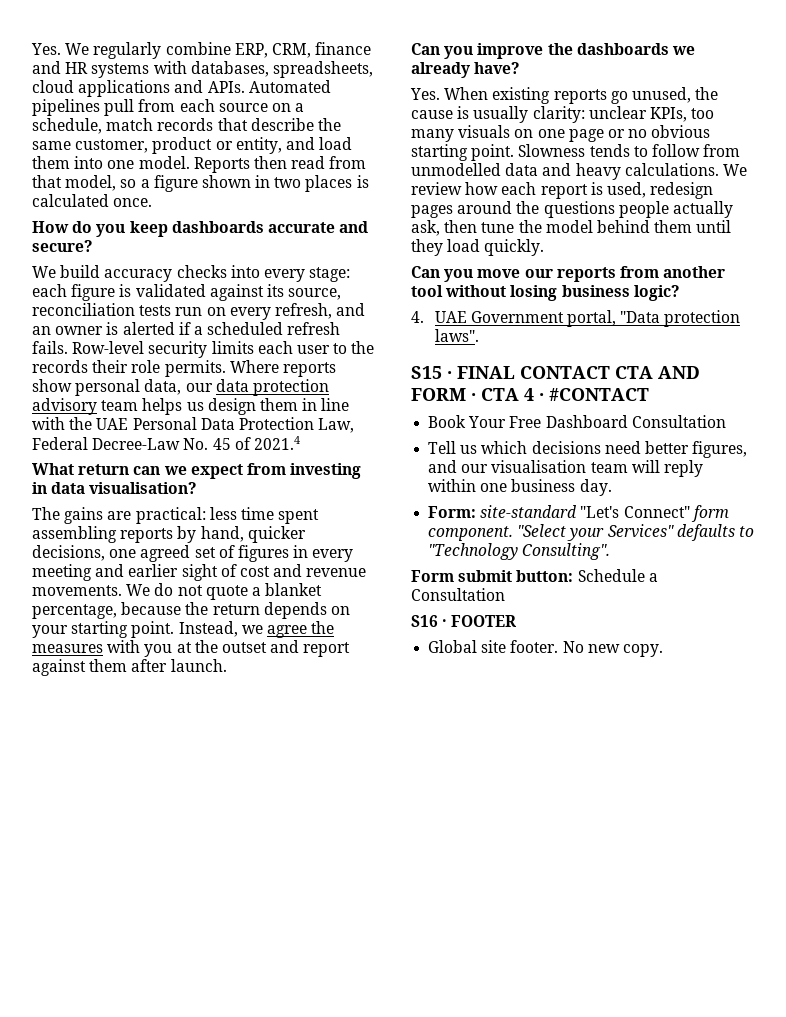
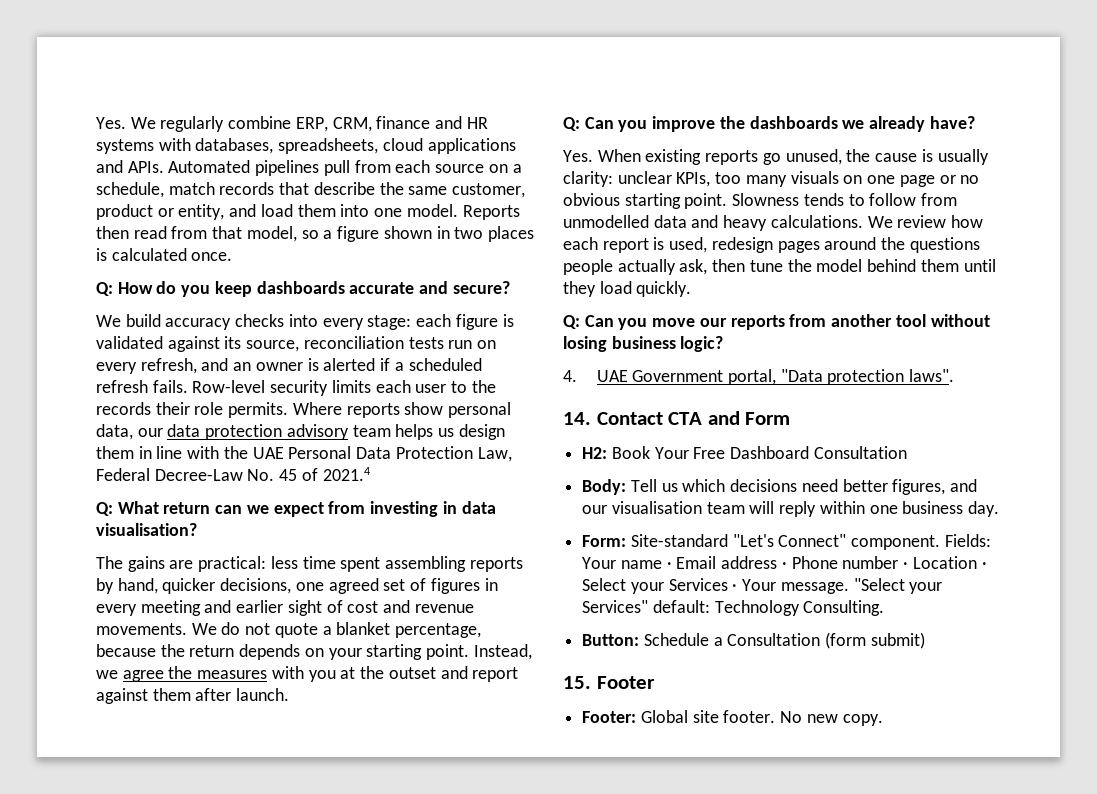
- How do you keep dashboards accurate and secure?
+ Q: How do you keep dashboards accurate and secure?
- What return can we expect from investing in data visualisation?
+ Q: What return can we expect from investing in data visualisation?
- Can you improve the dashboards we already have?
+ Q: Can you improve the dashboards we already have?
- Can you move our reports from another tool without losing business logic?
+ Q: Can you move our reports from another tool without losing business logic?
- S15 · FINAL CONTACT CTA AND FORM · CTA 4 · #CONTACT
- Book Your Free Dashboard Consultation
+ 14. Contact CTA and Form
+ H2: Book Your Free Dashboard Consultation
- Tell us which decisions need better figures, and our visualisation team will reply within one business day.
+ Body: Tell us which decisions need better figures, and our visualisation team will reply within one business day.
- Form: site-standard "Let's Connect" form component. "Select your Services" defaults to "Technology Consulting".
- Form submit button: Schedule a Consultation
- S16 · FOOTER
- Global site footer.
+ Form: Site-standard "Let's Connect" component. Fields: Your name · Email address · Phone number · Location · Select your Services · Your message. "Select your Services" default: Technology Consulting.
+ Button: Schedule a Consultation (form submit)
+ 15. Footer
+ Footer: Global site footer.

